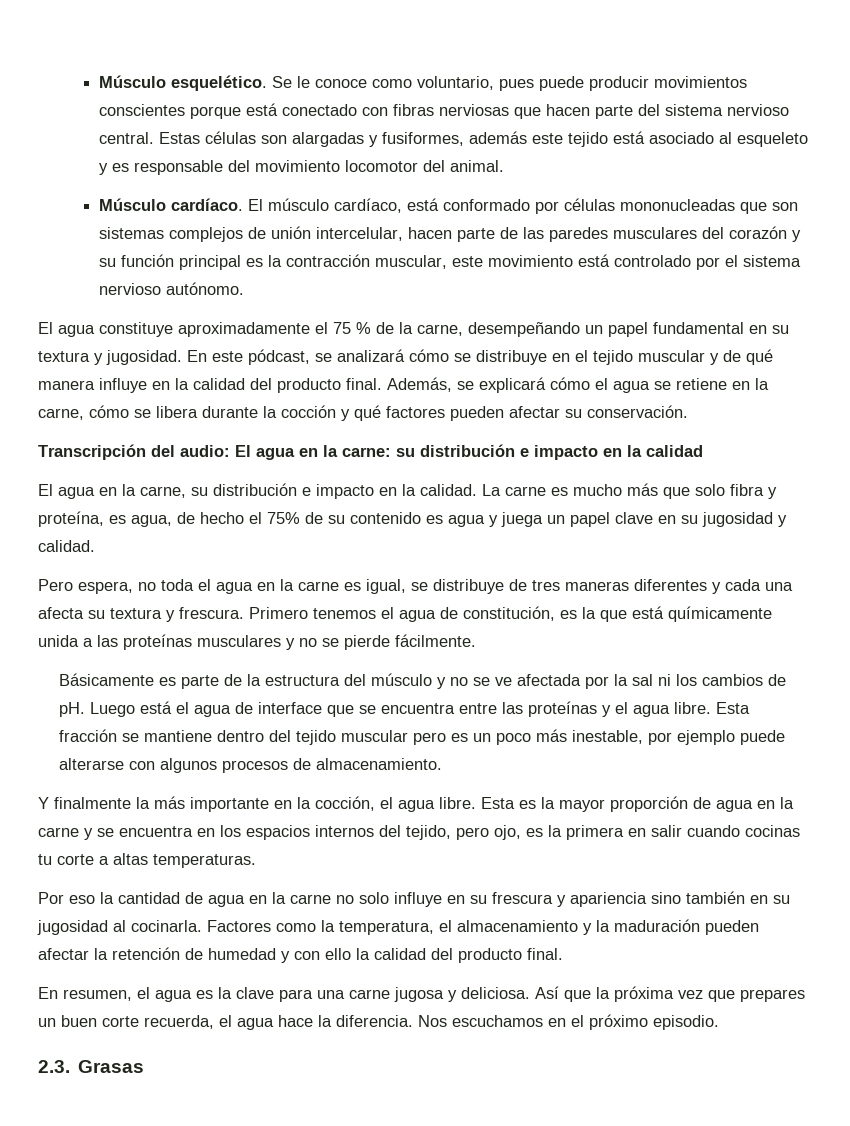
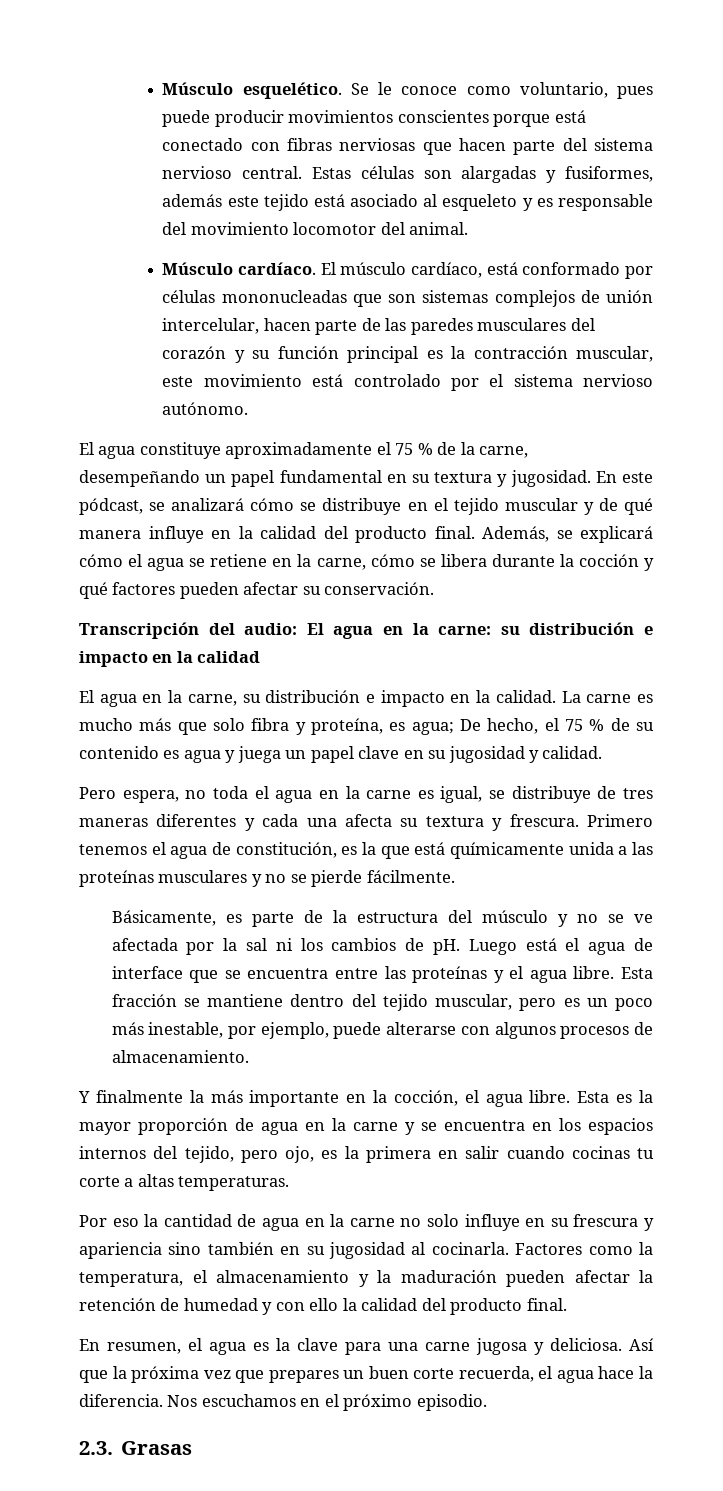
- La carne es mucho más que solo fibra y proteína, es agua, de hecho el 75% de su contenido es agua y juega un papel clave en su jugosidad y calidad.
+ La carne es mucho más que solo fibra y proteína, es agua; De hecho, el 75 % de su contenido es agua y juega un papel clave en su jugosidad y calidad.
- Básicamente es parte de la estructura del músculo y no se ve afectada por la sal ni los cambios de pH.
+ Básicamente, es parte de la estructura del músculo y no se ve afectada por la sal ni los cambios de pH.
- Esta fracción se mantiene dentro del tejido muscular pero es un poco más inestable, por ejemplo puede alterarse con algunos procesos de almacenamiento.
+ Esta fracción se mantiene dentro del tejido muscular, pero es un poco más inestable, por ejemplo, puede alterarse con algunos procesos de almacenamiento.

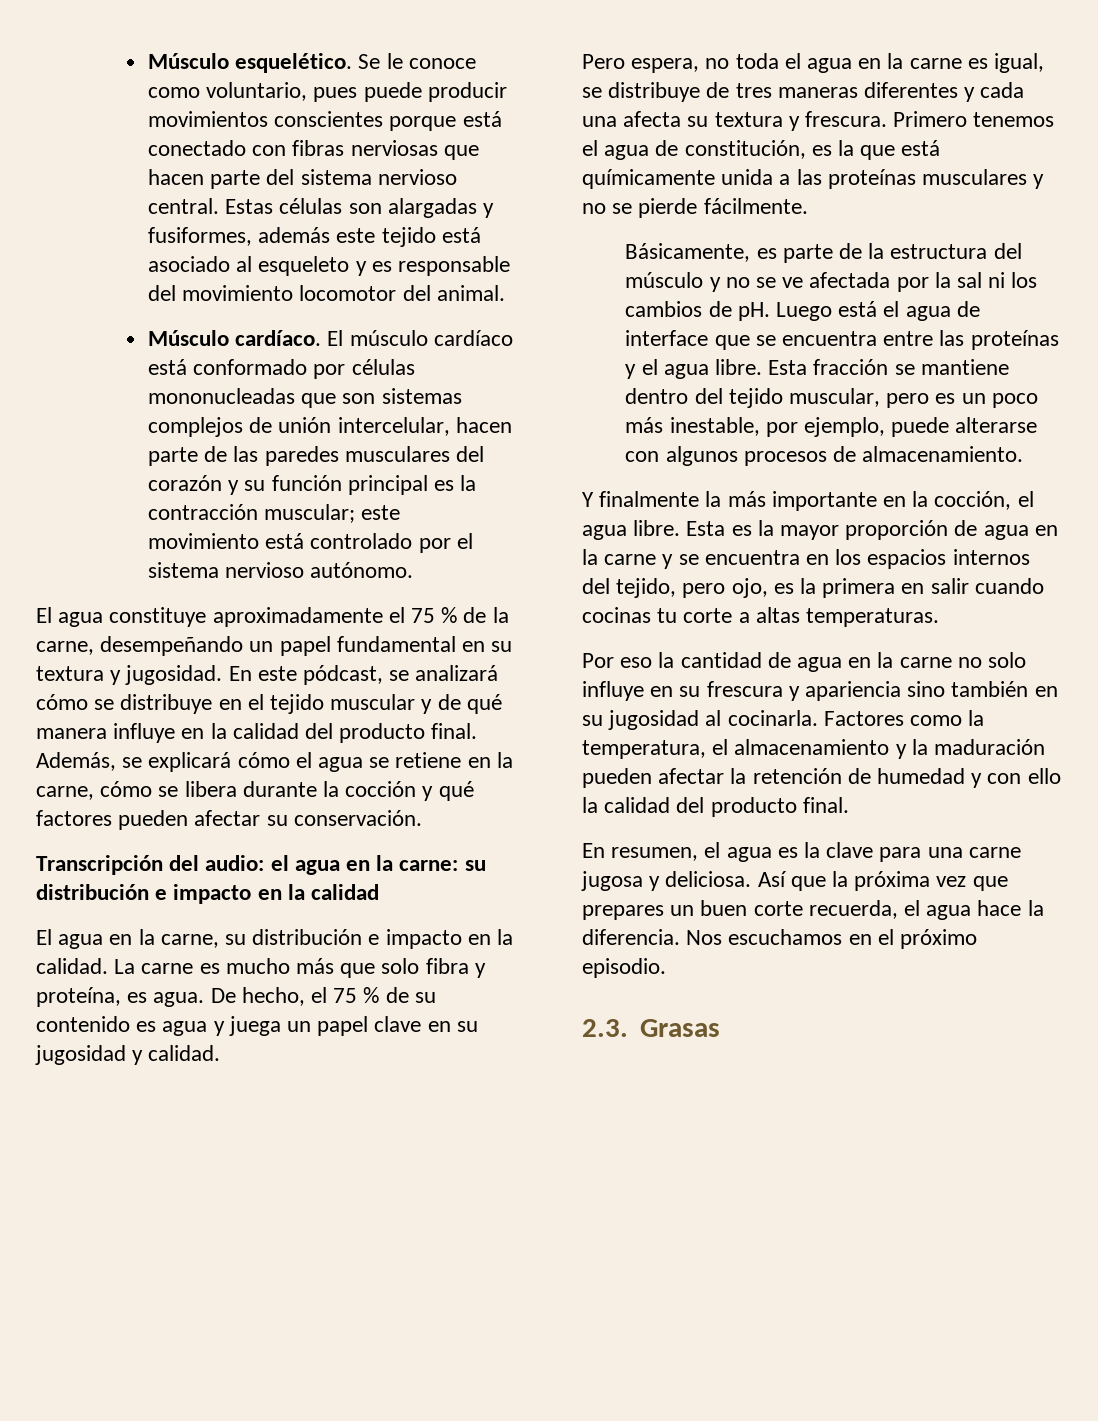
- El músculo cardíaco, está conformado por células mononucleadas que son sistemas complejos de unión intercelular, hacen parte de las paredes musculares del corazón y su función principal es la contracción muscular, este movimiento está controlado por el sistema nervioso autónomo.
+ El músculo cardíaco está conformado por células mononucleadas que son sistemas complejos de unión intercelular, hacen parte de las paredes musculares del corazón y su función principal es la contracción muscular; este movimiento está controlado por el sistema nervioso autónomo.
- Transcripción del audio: El agua en la carne: su distribución e impacto en la calidad
+ Transcripción del audio: el agua en la carne: su distribución e impacto en la calidad
- La carne es mucho más que solo fibra y proteína, es agua; De hecho, el 75 % de su contenido es agua y juega un papel clave en su jugosidad y calidad.
+ La carne es mucho más que solo fibra y proteína, es agua. De hecho, el 75 % de su contenido es agua y juega un papel clave en su jugosidad y calidad.

